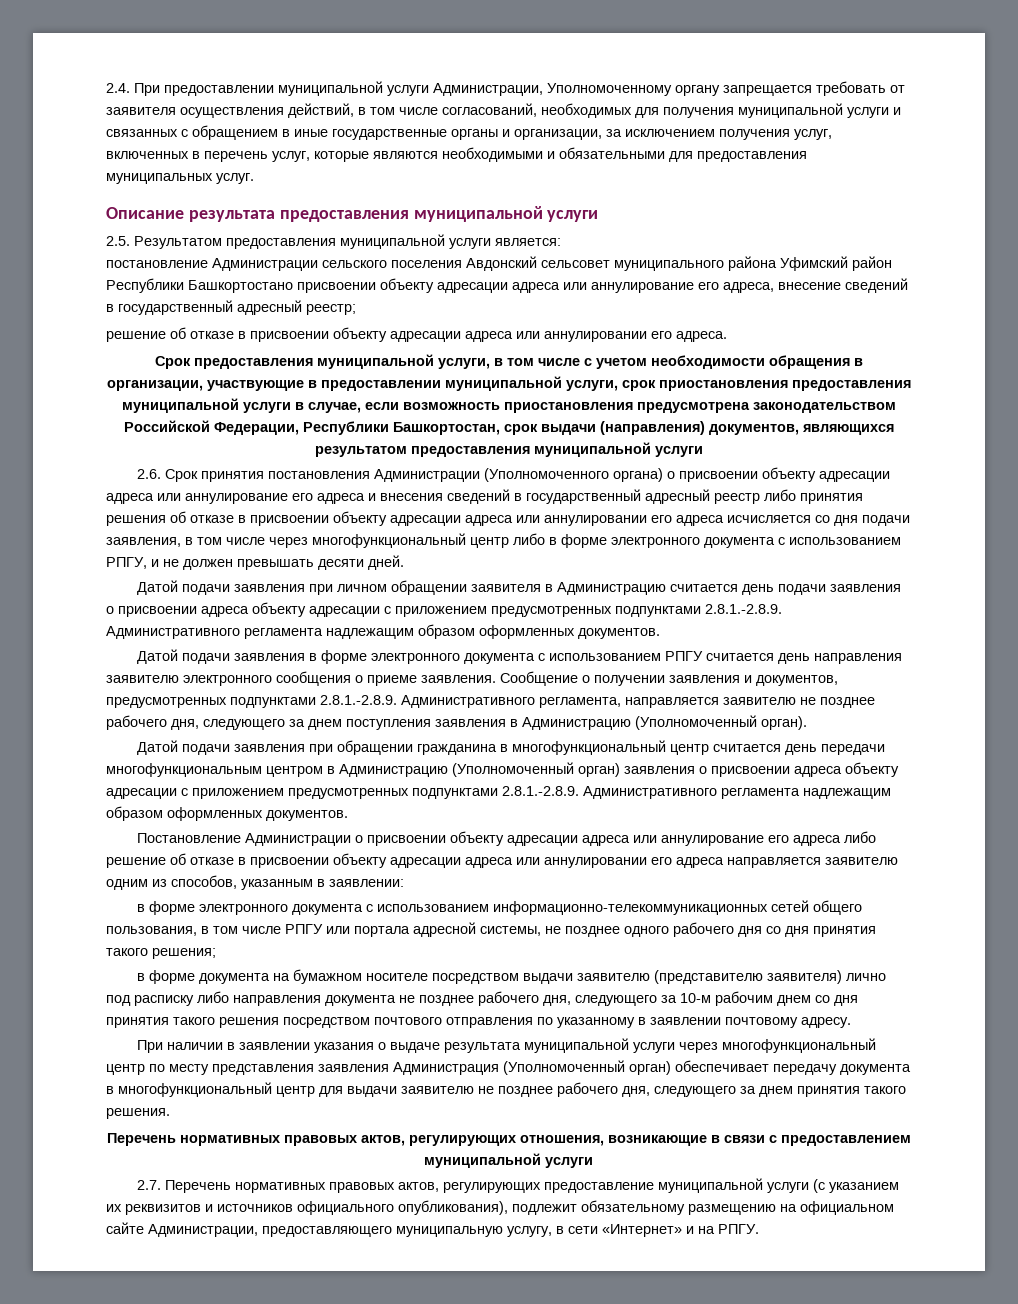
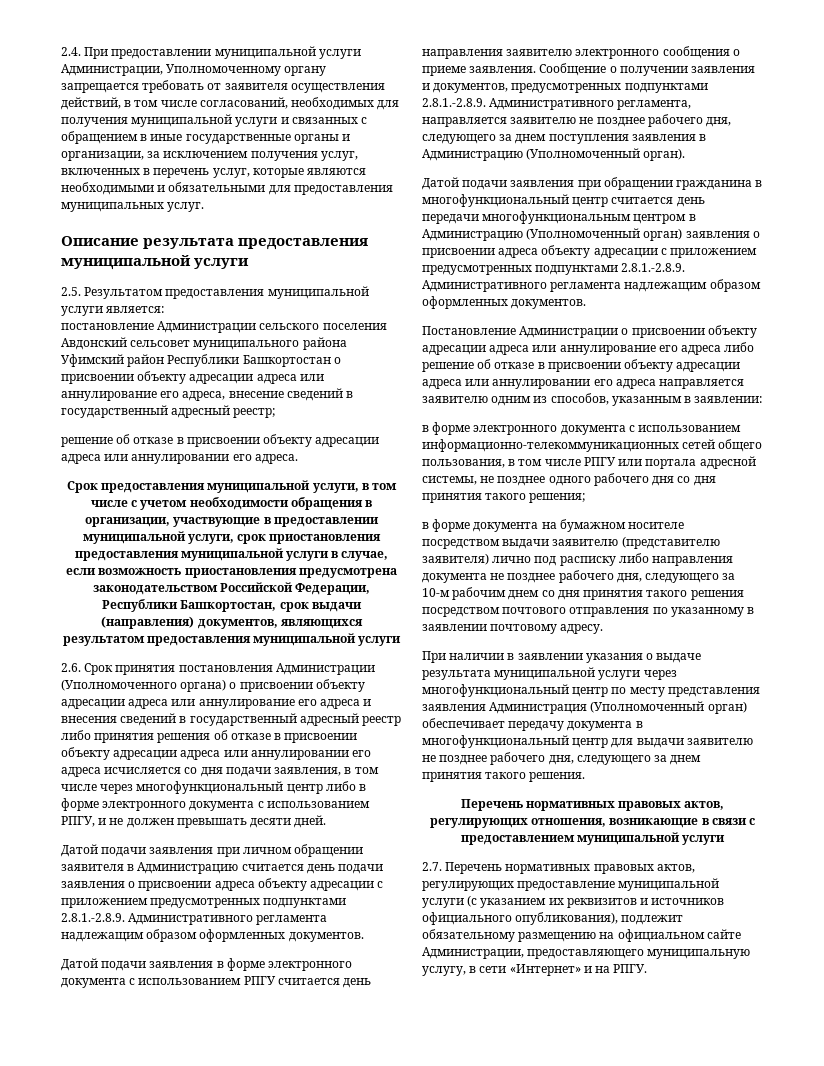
- постановление Администрации сельского поселения Авдонский сельсовет муниципального района Уфимский район Республики Башкортостано присвоении объекту адресации адреса или аннулирование его адреса, внесение сведений в государственный адресный реестр;
+ постановление Администрации сельского поселения Авдонский сельсовет муниципального района Уфимский район Республики Башкортостан о присвоении объекту адресации адреса или аннулирование его адреса, внесение сведений в государственный адресный реестр;

